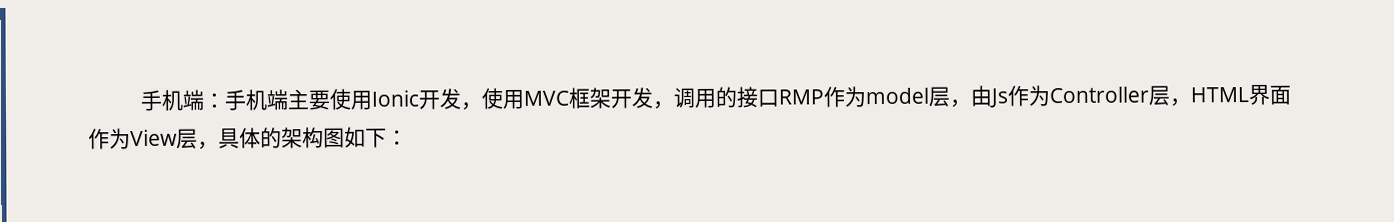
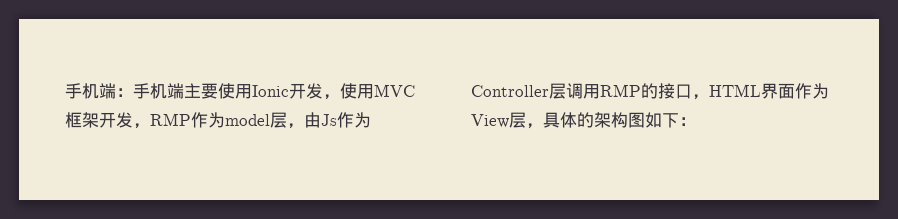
- 手机端：手机端主要使用Ionic开发，使用MVC框架开发，调用的接口RMP作为model层，由Js作为Controller层，HTML界面作为View层，具体的架构图如下：
+ 手机端：手机端主要使用Ionic开发，使用MVC框架开发，RMP作为model层，由Js作为Controller层调用RMP的接口，HTML界面作为View层，具体的架构图如下：

